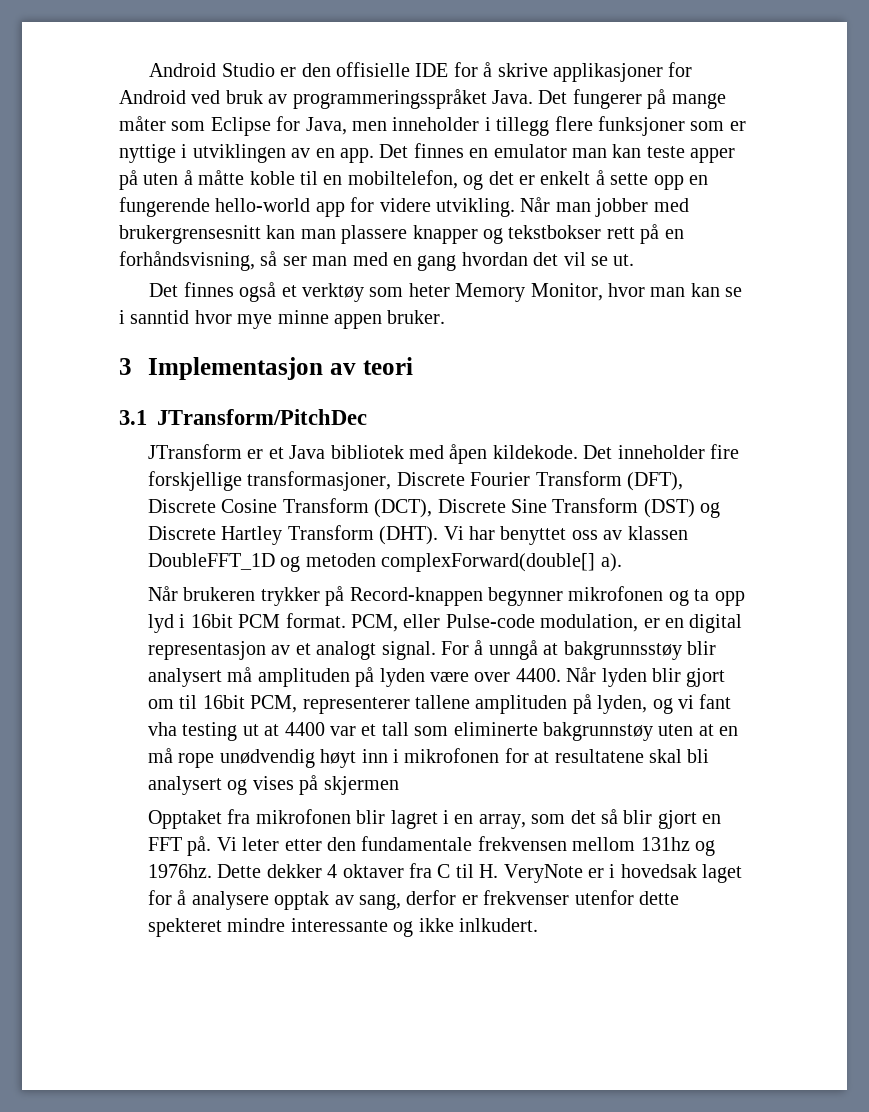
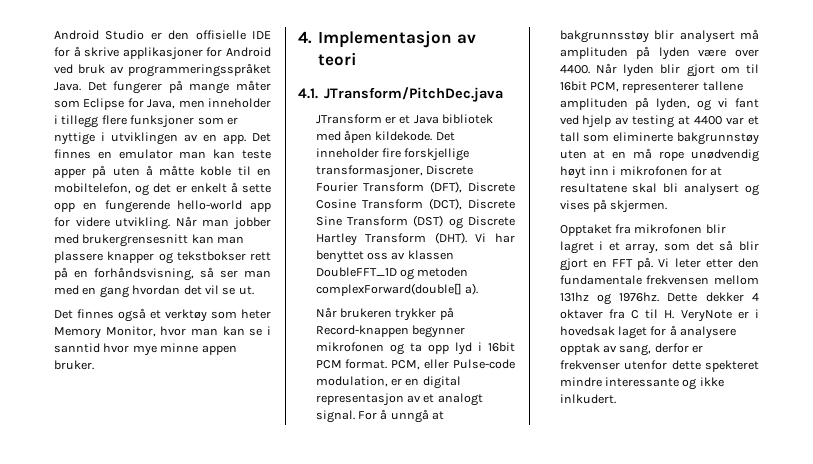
- 3 Implementasjon av teori
+ 4. Implementasjon av teori
- 3.1 JTransform/PitchDec
+ 4.1. JTransform/PitchDec.java
- Når lyden blir gjort om til 16bit PCM, representerer tallene amplituden på lyden, og vi fant vha testing ut at 4400 var et tall som eliminerte bakgrunnstøy uten at en må rope unødvendig høyt inn i mikrofonen for at resultatene skal bli analysert og vises på skjermen
+ Når lyden blir gjort om til 16bit PCM, representerer tallene amplituden på lyden, og vi fant ved hjelp av testing at 4400 var et tall som eliminerte bakgrunnstøy uten at en må rope unødvendig høyt inn i mikrofonen for at resultatene skal bli analysert og vises på skjermen.
- Opptaket fra mikrofonen blir lagret i en array, som det så blir gjort en FFT på.
+ Opptaket fra mikrofonen blir lagret i et array, som det så blir gjort en FFT på.

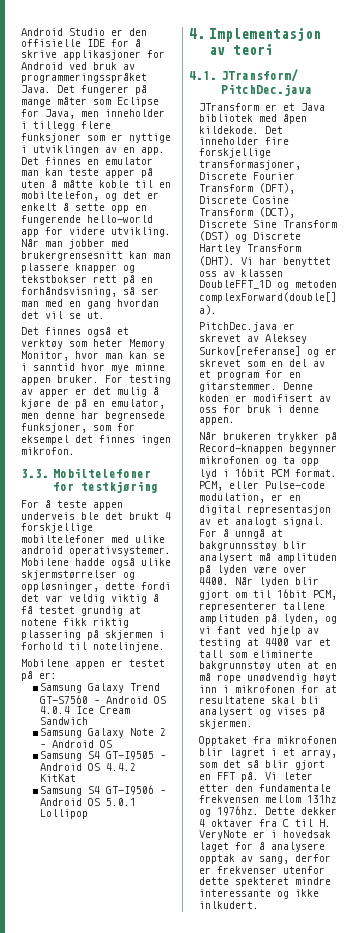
+ For testing av apper er det mulig å kjøre de på en emulator, men denne har begrensede funksjoner, som for eksempel det finnes ingen mikrofon.
+ 3.3. Mobiltelefoner for testkjøring
+ For å teste appen underveis ble det brukt 4 forskjellige mobiltelefoner med ulike android operativsystemer. Mobilene hadde også ulike skjermstørrelser og oppløsninger, dette fordi det var veldig viktig å få testet grundig at notene fikk riktig plassering på skjermen i forhold til notelinjene.
+ Mobilene appen er testet på er:
+ Samsung Galaxy Trend GT-S7560 – Android OS 4.0.4 Ice Cream Sandwich
+ Samsung Galaxy Note 2 – Android OS
+ Samsung S4 GT-I9505 – Android OS 4.4.2 KitKat
+ Samsung S4 GT-I9506 – Android OS 5.0.1 Lollipop
+ PitchDec.java er skrevet av Aleksey Surkov[referanse] og er skrevet som en del av et program for en gitarstemmer. Denne koden er modifisert av oss for bruk i denne appen.

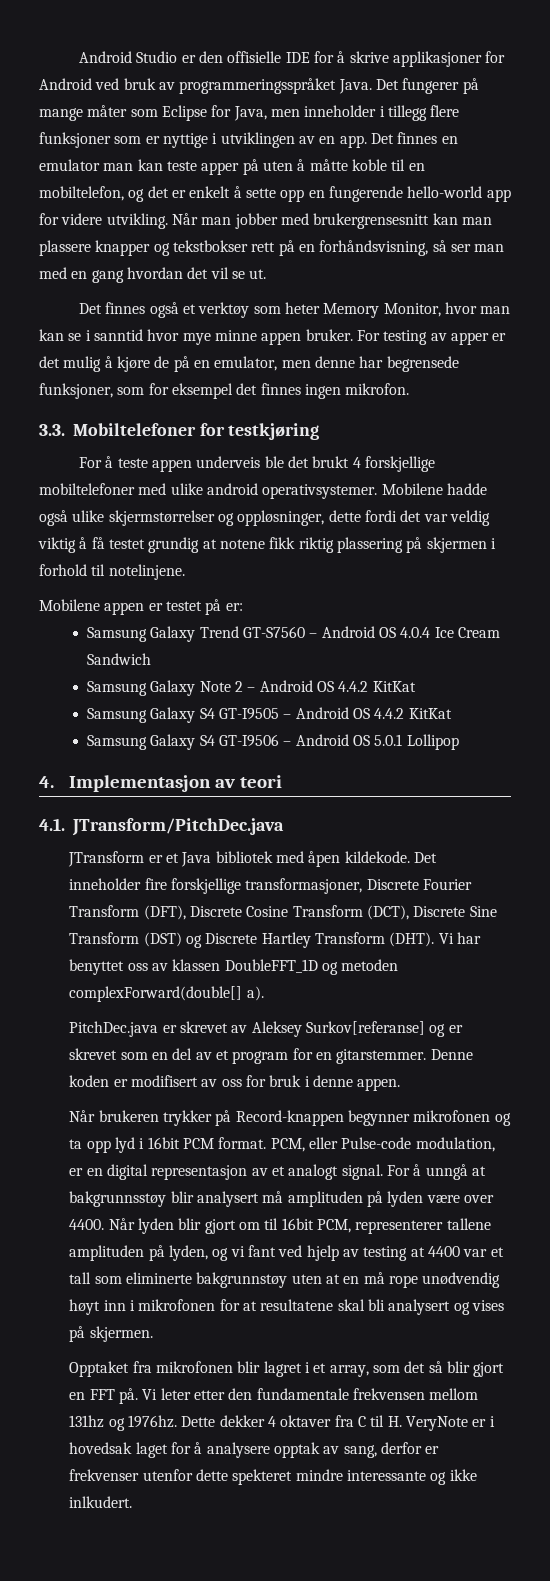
- Samsung Galaxy Note 2 – Android OS
- Samsung S4 GT-I9505 – Android OS 4.4.2 KitKat
+ Samsung Galaxy Note 2 – Android OS 4.4.2 KitKat
+ Samsung Galaxy S4 GT-I9505 – Android OS 4.4.2 KitKat
- Samsung S4 GT-I9506 – Android OS 5.0.1 Lollipop
+ Samsung Galaxy S4 GT-I9506 – Android OS 5.0.1 Lollipop

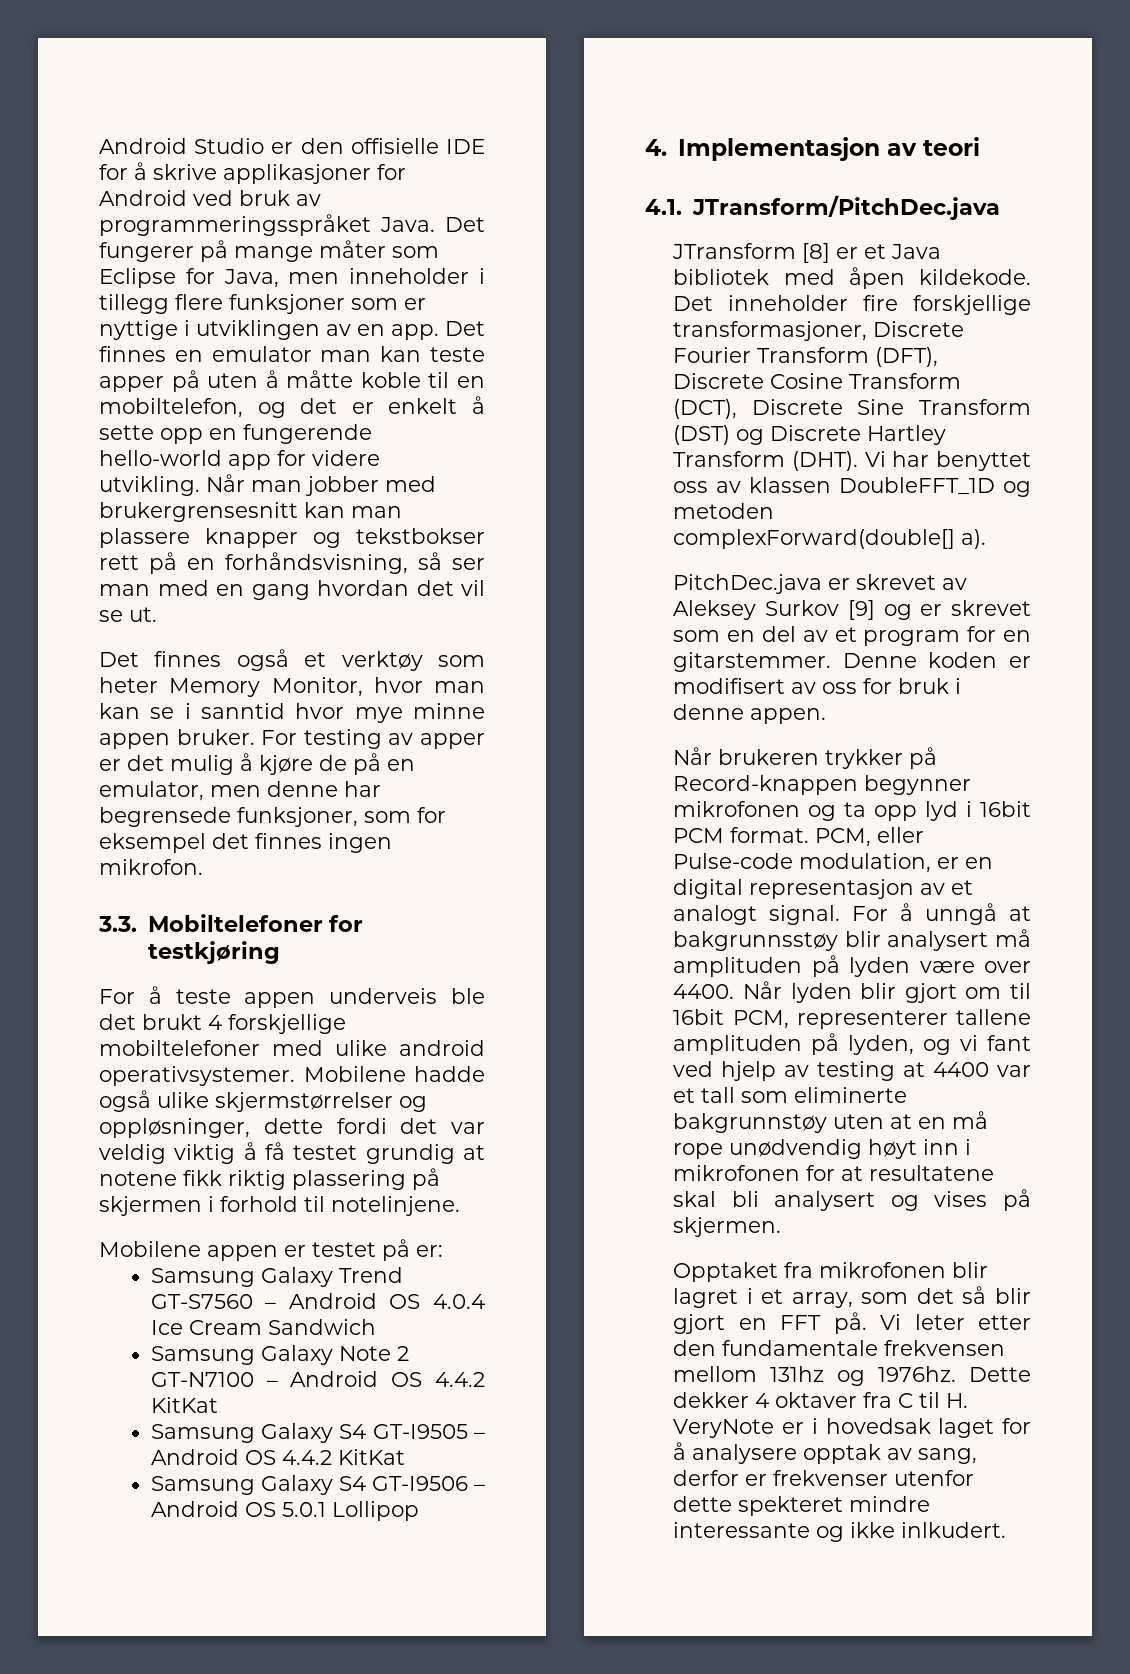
- Samsung Galaxy Note 2 – Android OS 4.4.2 KitKat
+ Samsung Galaxy Note 2 GT-N7100 – Android OS 4.4.2 KitKat
- JTransform er et Java bibliotek med åpen kildekode.
+ JTransform [8] er et Java bibliotek med åpen kildekode.
- PitchDec.java er skrevet av Aleksey Surkov[referanse] og er skrevet som en del av et program for en gitarstemmer.
+ PitchDec.java er skrevet av Aleksey Surkov [9] og er skrevet som en del av et program for en gitarstemmer.

